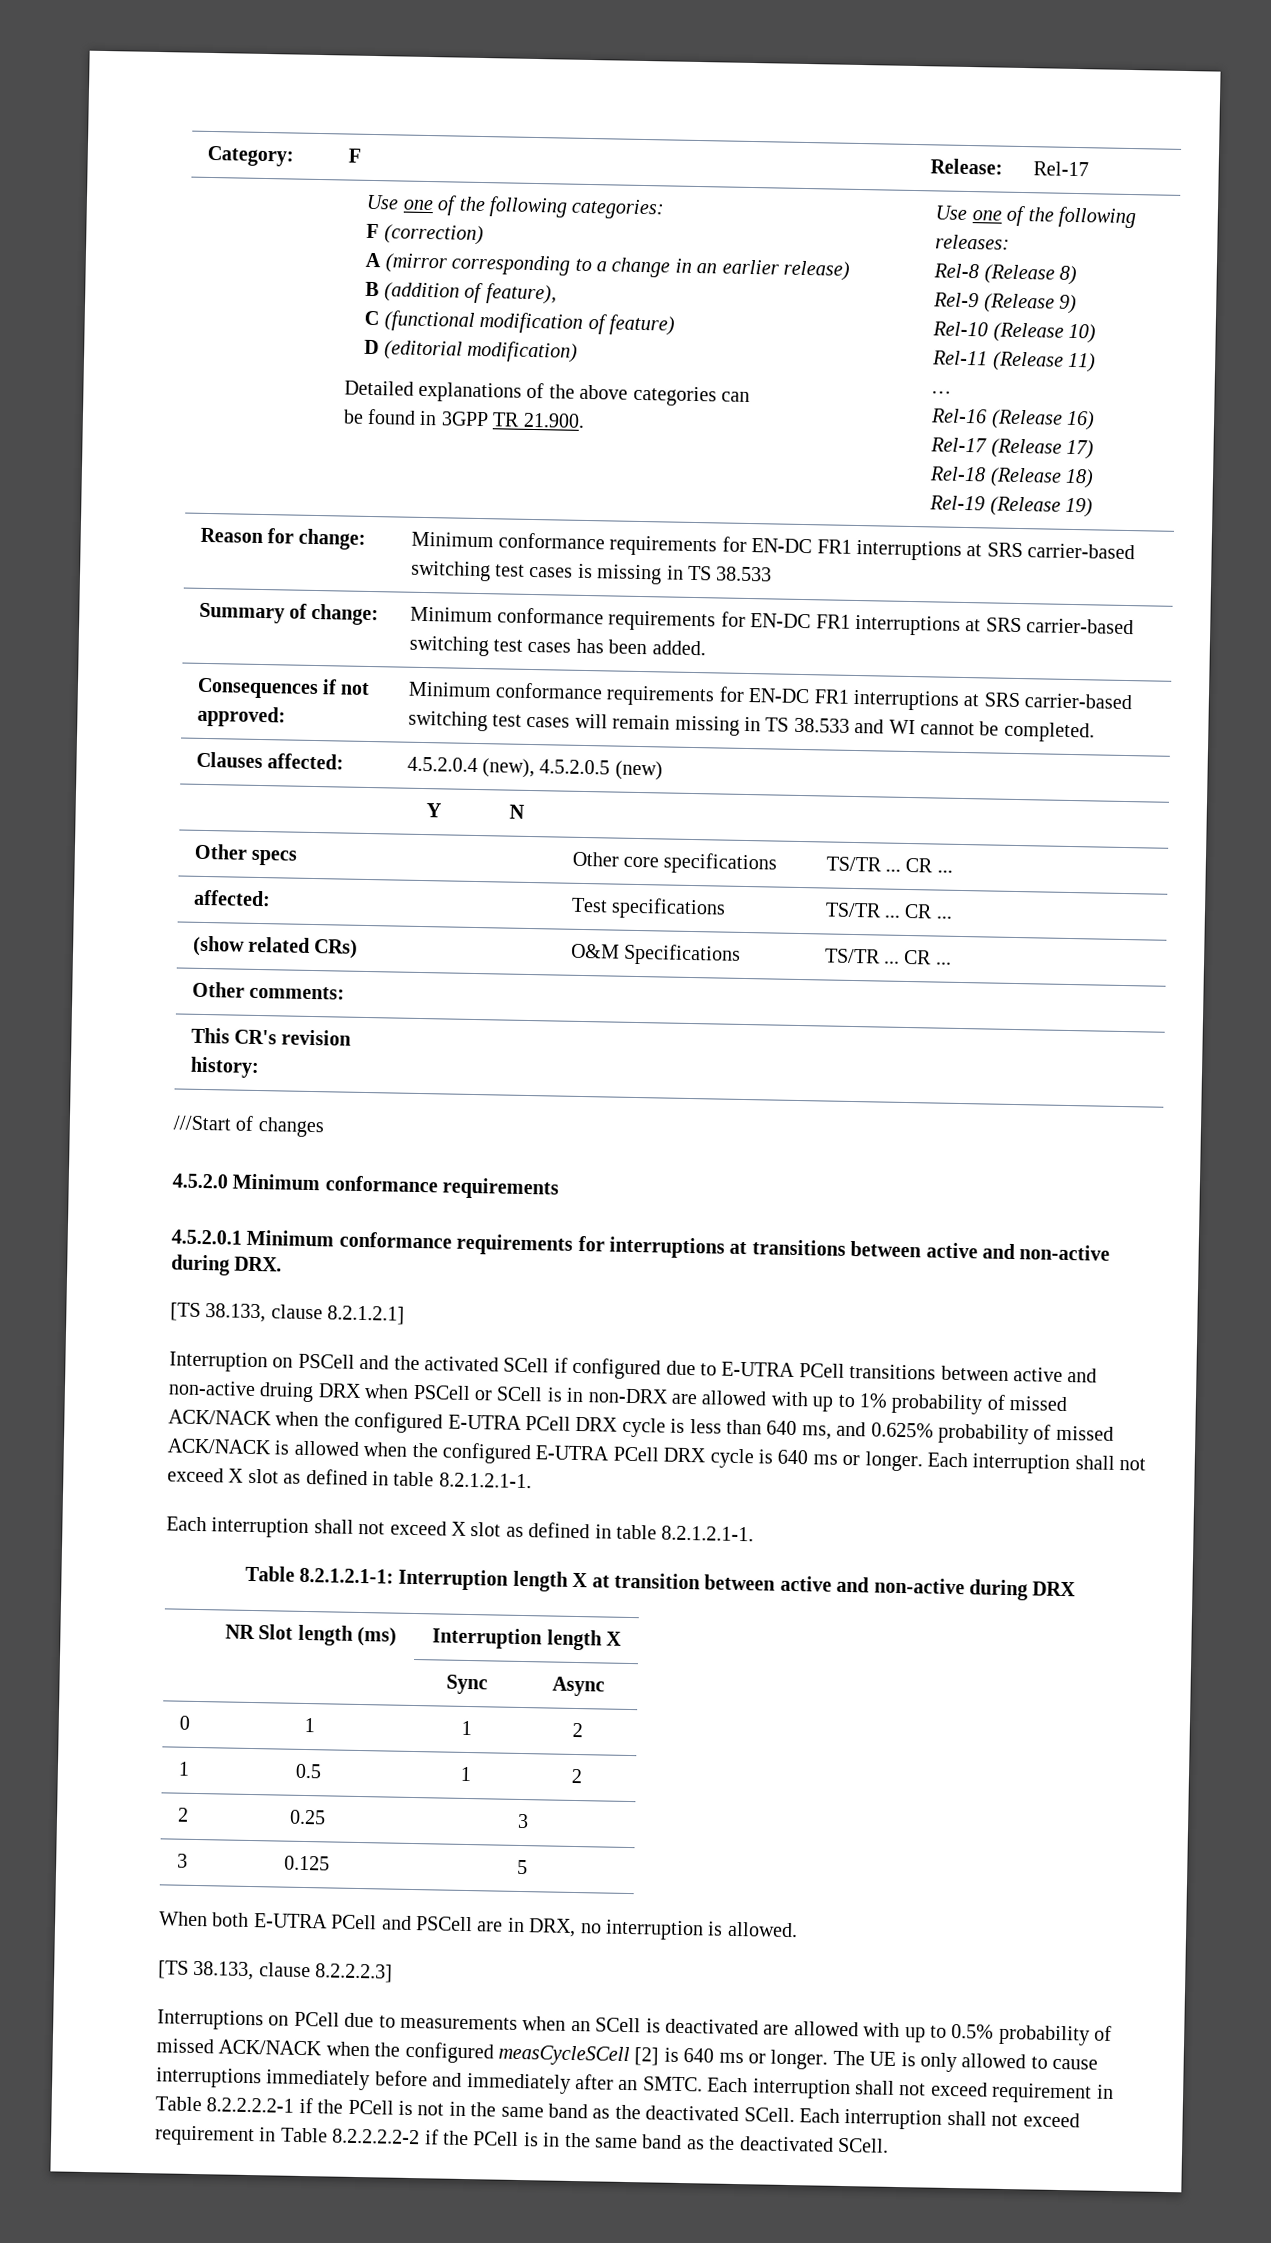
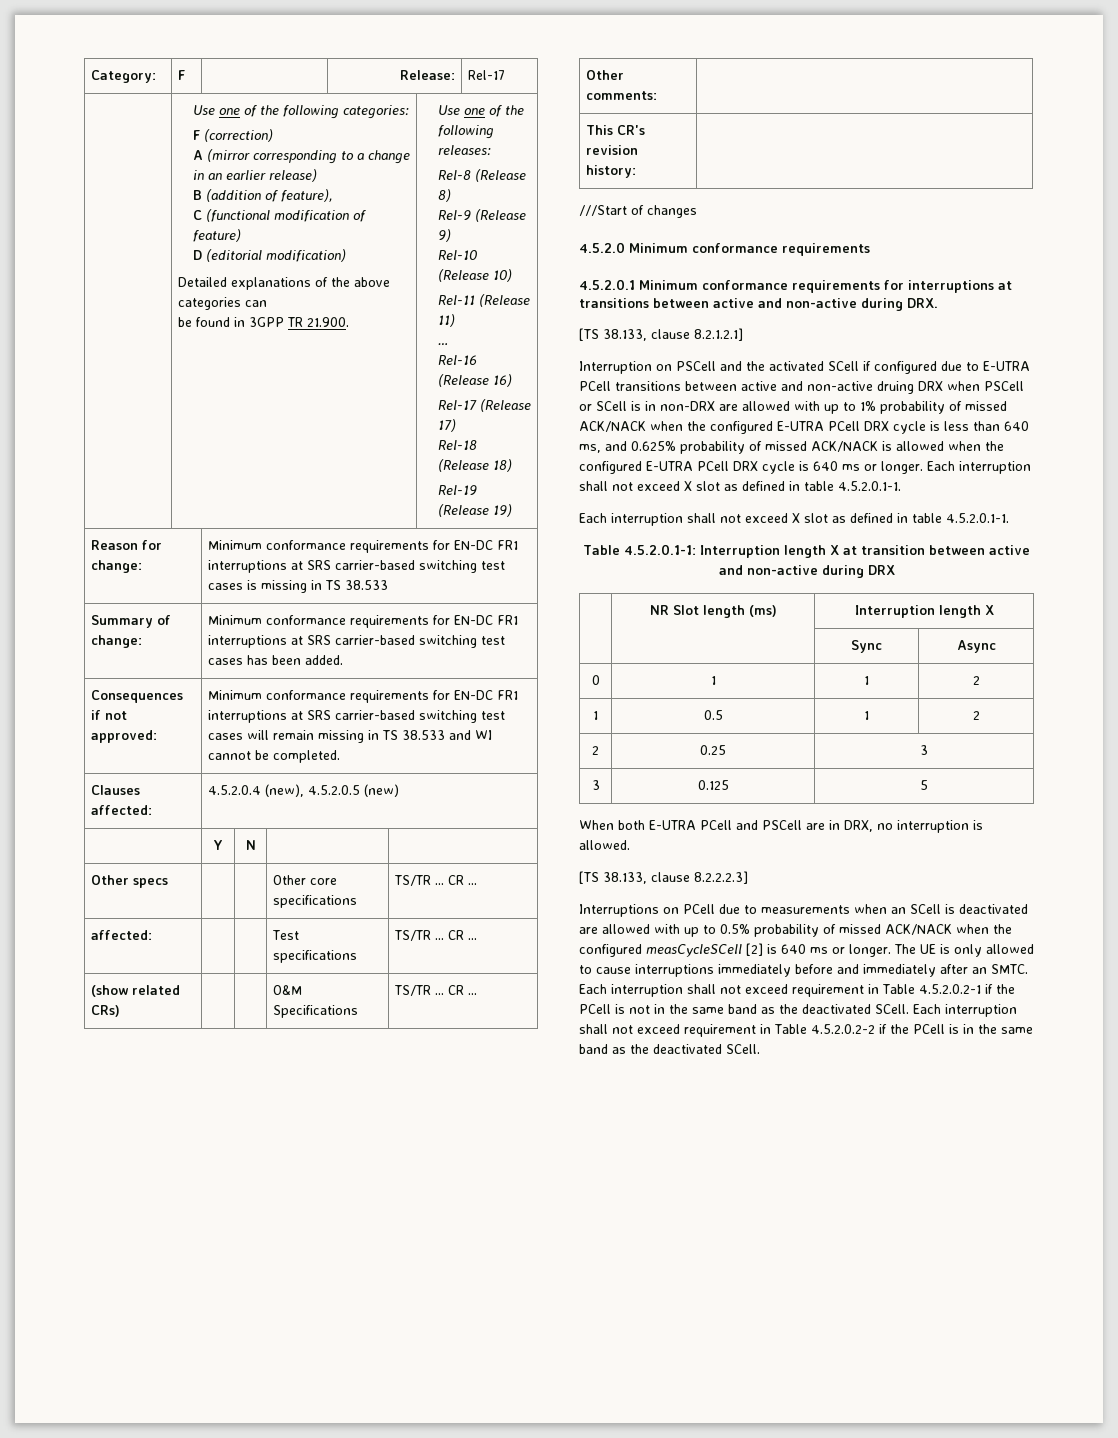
- Interruption on PSCell and the activated SCell if configured due to E-UTRA PCell transitions between active and non-active druing DRX when PSCell or SCell is in non-DRX are allowed with up to 1% probability of missed ACK/NACK when the configured E-UTRA PCell DRX cycle is less than 640 ms, and 0.625% probability of missed ACK/NACK is allowed when the configured E-UTRA PCell DRX cycle is 640 ms or longer. Each interruption shall not exceed X slot as defined in table 8.2.1.2.1-1.
- Each interruption shall not exceed X slot as defined in table 8.2.1.2.1-1.
- Table 8.2.1.2.1-1:
+ Interruption on PSCell and the activated SCell if configured due to E-UTRA PCell transitions between active and non-active druing DRX when PSCell or SCell is in non-DRX are allowed with up to 1% probability of missed ACK/NACK when the configured E-UTRA PCell DRX cycle is less than 640 ms, and 0.625% probability of missed ACK/NACK is allowed when the configured E-UTRA PCell DRX cycle is 640 ms or longer. Each interruption shall not exceed X slot as defined in table 4.5.2.0.1-1.
+ Each interruption shall not exceed X slot as defined in table 4.5.2.0.1-1.
+ Table 4.5.2.0.1-1:
- Each interruption shall not exceed requirement in Table 8.2.2.2.2-1 if the PCell is not in the same band as the deactivated SCell.
+ Each interruption shall not exceed requirement in Table 4.5.2.0.2-1 if the PCell is not in the same band as the deactivated SCell.
- Each interruption shall not exceed requirement in Table 8.2.2.2.2-2 if the PCell is in the same band as the deactivated SCell.
+ Each interruption shall not exceed requirement in Table 4.5.2.0.2-2 if the PCell is in the same band as the deactivated SCell.

